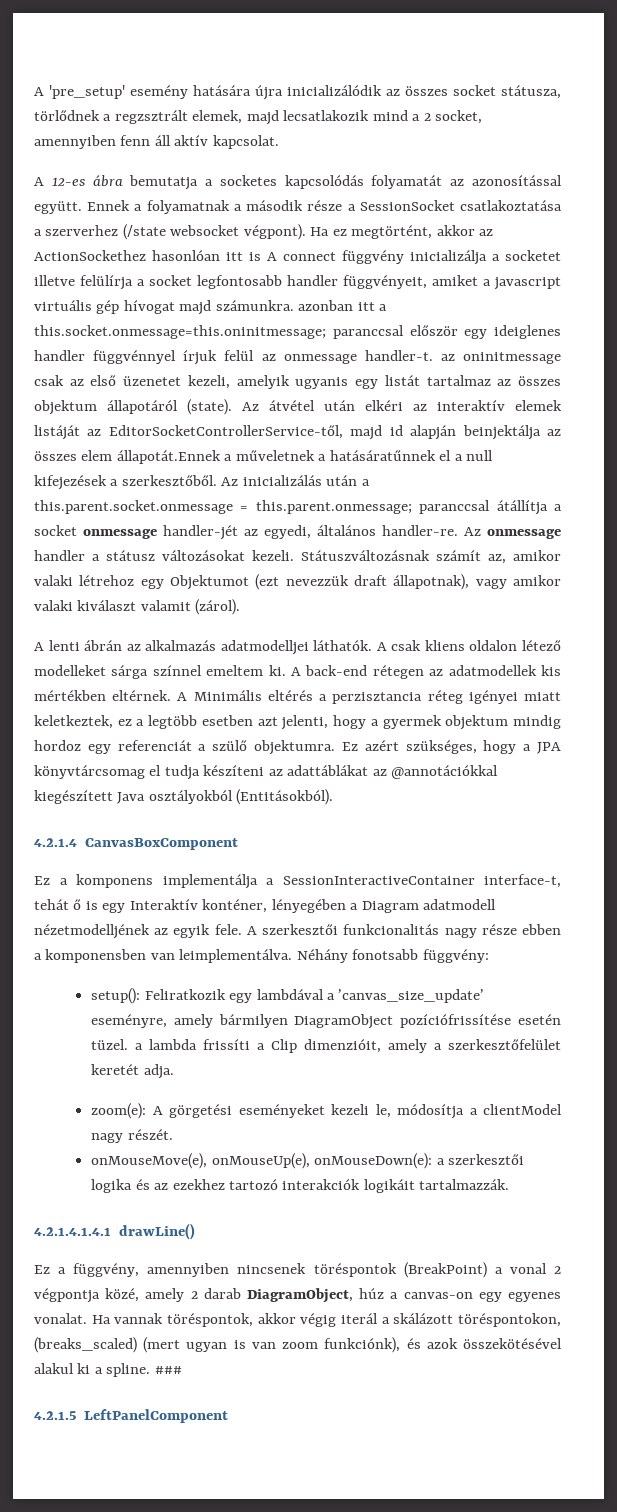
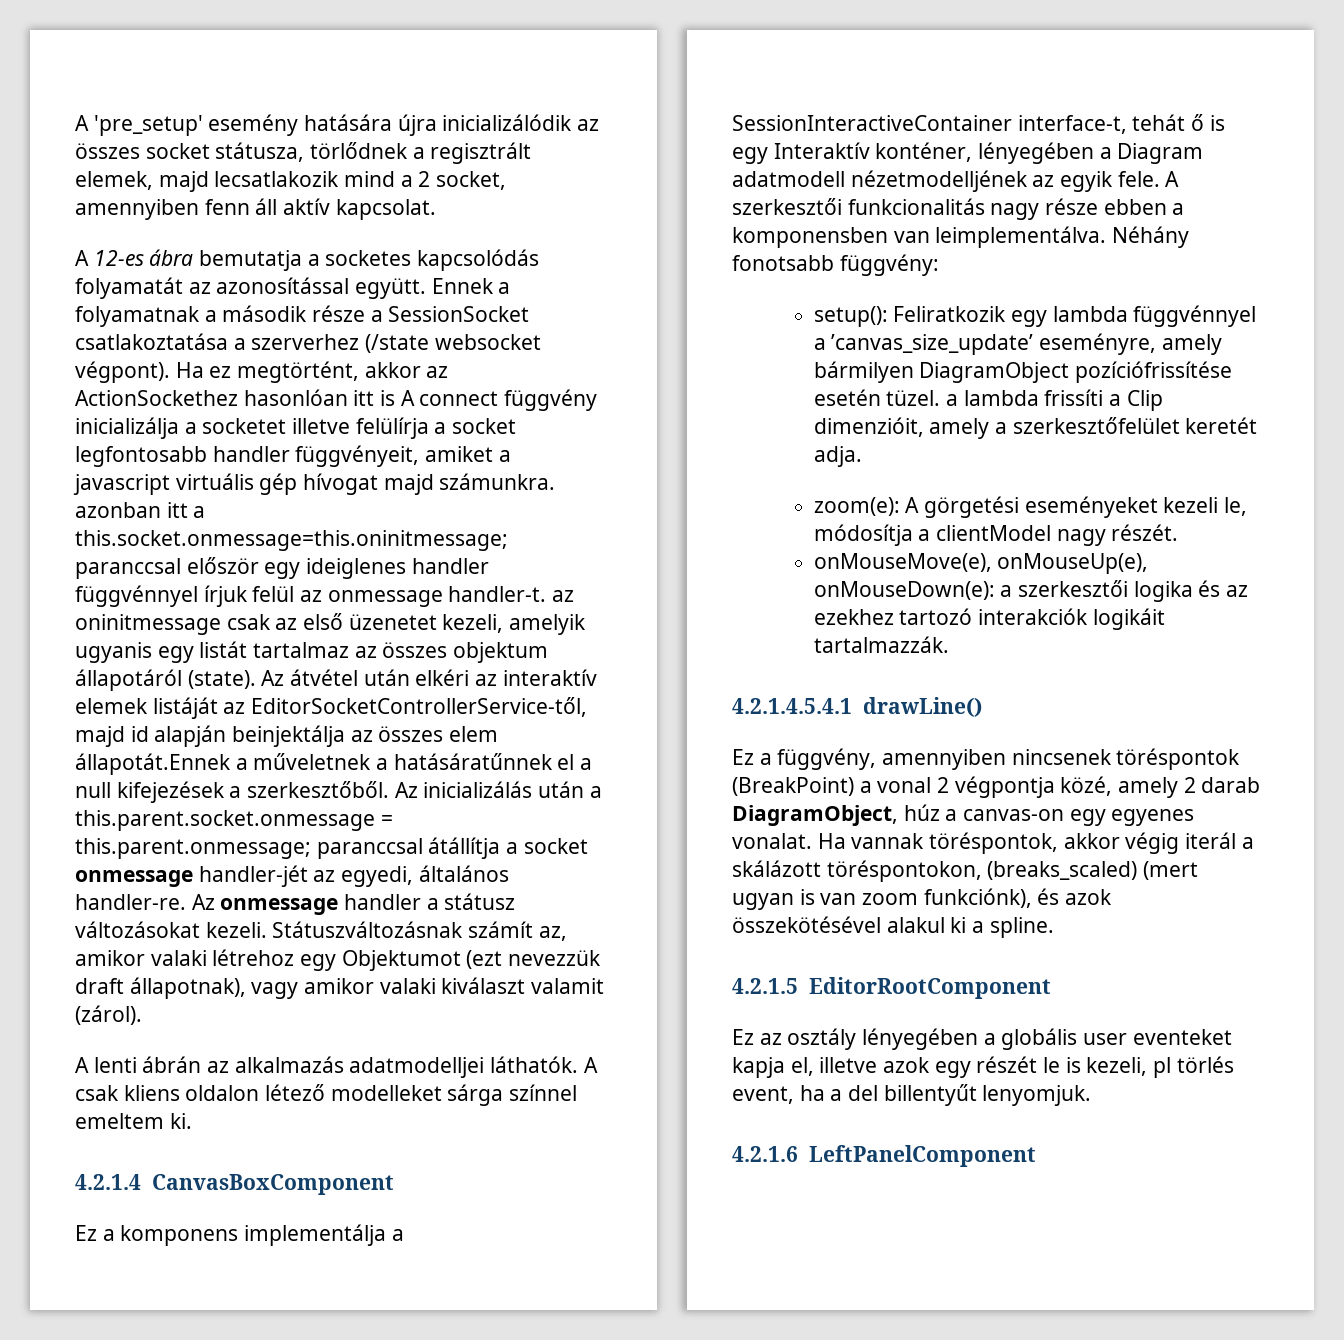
- A 'pre_setup' esemény hatására újra inicializálódik az összes socket státusza, törlődnek a regzsztrált elemek, majd lecsatlakozik mind a 2 socket, amennyiben fenn áll aktív kapcsolat.
+ A 'pre_setup' esemény hatására újra inicializálódik az összes socket státusza, törlődnek a regisztrált elemek, majd lecsatlakozik mind a 2 socket, amennyiben fenn áll aktív kapcsolat.
- A back-end rétegen az adatmodellek kis mértékben eltérnek. A Minimális eltérés a perzisztancia réteg igényei miatt keletkeztek, ez a legtöbb esetben azt jelenti, hogy a gyermek objektum mindig hordoz egy referenciát a szülő objektumra. Ez azért szükséges, hogy a JPA könyvtárcsomag el tudja készíteni az adattáblákat az @annotációkkal kiegészített Java osztályokból (Entitásokból).
- setup(): Feliratkozik egy lambdával a ’canvas_size_update’ eseményre, amely bármilyen DiagramObject pozíciófrissítése esetén tüzel. a lambda frissíti a Clip dimenzióit, amely a szerkesztőfelület keretét adja.
+ setup(): Feliratkozik egy lambda függvénnyel a ’canvas_size_update’ eseményre, amely bármilyen DiagramObject pozíciófrissítése esetén tüzel. a lambda frissíti a Clip dimenzióit, amely a szerkesztőfelület keretét adja.
- 4.2.1.4.1.4.1 drawLine()
+ 4.2.1.4.5.4.1 drawLine()
- Ha vannak töréspontok, akkor végig iterál a skálázott töréspontokon, (breaks_scaled) (mert ugyan is van zoom funkciónk), és azok összekötésével alakul ki a spline. ###
- 4.2.1.5 LeftPanelComponent
+ Ha vannak töréspontok, akkor végig iterál a skálázott töréspontokon, (breaks_scaled) (mert ugyan is van zoom funkciónk), és azok összekötésével alakul ki a spline.
+ 4.2.1.5 EditorRootComponent
+ Ez az osztály lényegében a globális user eventeket kapja el, illetve azok egy részét le is kezeli, pl törlés event, ha a del billentyűt lenyomjuk.
+ 4.2.1.6 LeftPanelComponent

